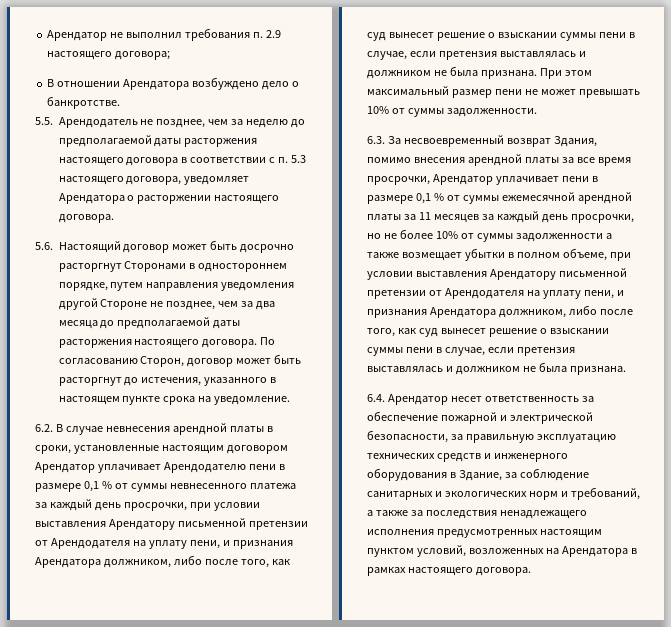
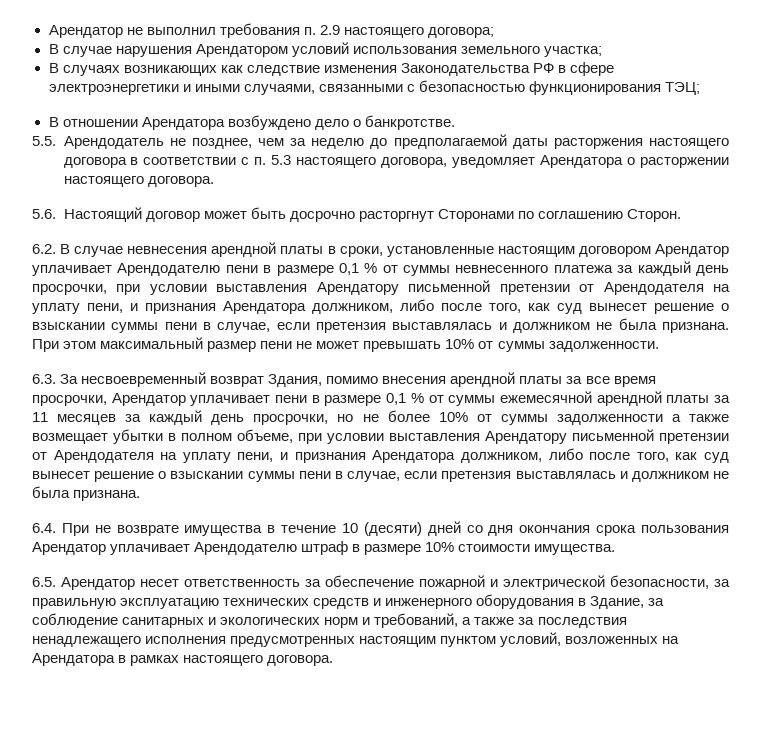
+ В случае нарушения Арендатором условий использования земельного участка;
+ В случаях возникающих как следствие изменения Законодательства РФ в сфере электроэнергетики и иными случаями, связанными с безопасностью функционирования ТЭЦ;
- 5.6. Настоящий договор может быть досрочно расторгнут Сторонами в одностороннем порядке, путем направления уведомления другой Стороне не позднее, чем за два месяца до предполагаемой даты расторжения настоящего договора. По согласованию Сторон, договор может быть расторгнут до истечения, указанного в настоящем пункте срока на уведомление.
+ 5.6. Настоящий договор может быть досрочно расторгнут Сторонами по соглашению Сторон.
- 6.4. Арендатор несет ответственность за обеспечение пожарной и электрической безопасности, за правильную эксплуатацию технических средств и инженерного оборудования в Здание, за соблюдение санитарных и экологических норм и требований, а также за последствия ненадлежащего исполнения предусмотренных настоящим пунктом условий, возложенных на Арендатора в рамках настоящего договора.
+ 6.4. При не возврате имущества в течение 10 (десяти) дней со дня окончания срока пользования Арендатор уплачивает Арендодателю штраф в размере 10% стоимости имущества.
+ 6.5. Арендатор несет ответственность за обеспечение пожарной и электрической безопасности, за правильную эксплуатацию технических средств и инженерного оборудования в Здание, за соблюдение санитарных и экологических норм и требований, а также за последствия ненадлежащего исполнения предусмотренных настоящим пунктом условий, возложенных на Арендатора в рамках настоящего договора.

